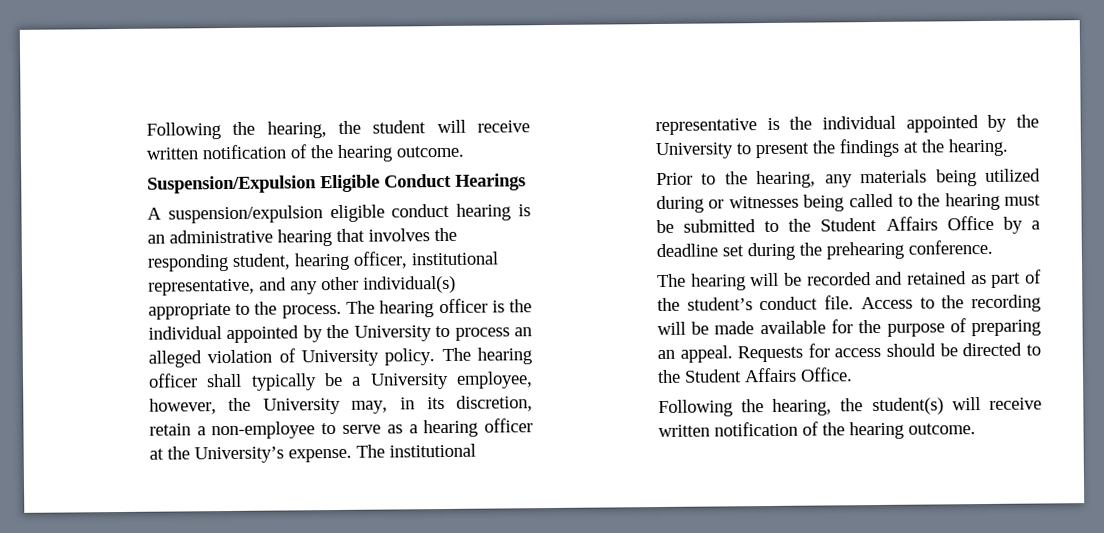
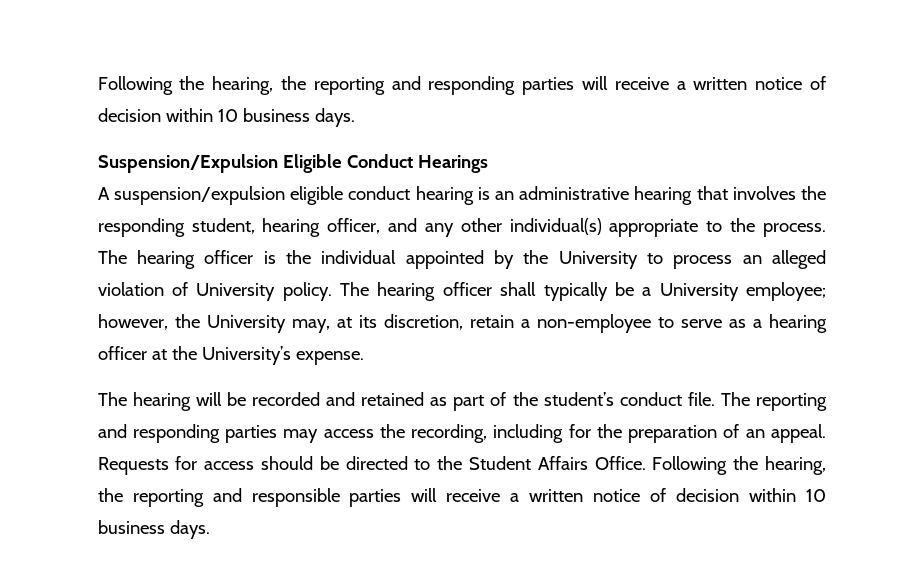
- Following the hearing, the student will receive written notification of the hearing outcome.
+ Following the hearing, the reporting and responding parties will receive a written notice of decision within 10 business days.
- A suspension/expulsion eligible conduct hearing is an administrative hearing that involves the responding student, hearing officer, institutional representative, and any other individual(s) appropriate to the process.
+ A suspension/expulsion eligible conduct hearing is an administrative hearing that involves the responding student, hearing officer, and any other individual(s) appropriate to the process.
- The hearing officer shall typically be a University employee, however, the University may, in its discretion, retain a non-employee to serve as a hearing officer at the University’s expense. The institutional representative is the individual appointed by the University to present the findings at the hearing.
- Prior to the hearing, any materials being utilized during or witnesses being called to the hearing must be submitted to the Student Affairs Office by a deadline set during the prehearing conference.
+ The hearing officer shall typically be a University employee; however, the University may, at its discretion, retain a non-employee to serve as a hearing officer at the University’s expense.
- Access to the recording will be made available for the purpose of preparing an appeal.
+ The reporting and responding parties may access the recording, including for the preparation of an appeal.
- Requests for access should be directed to the Student Affairs Office.
- Following the hearing, the student(s) will receive written notification of the hearing outcome.
+ Requests for access should be directed to the Student Affairs Office. Following the hearing, the reporting and responsible parties will receive a written notice of decision within 10 business days.

